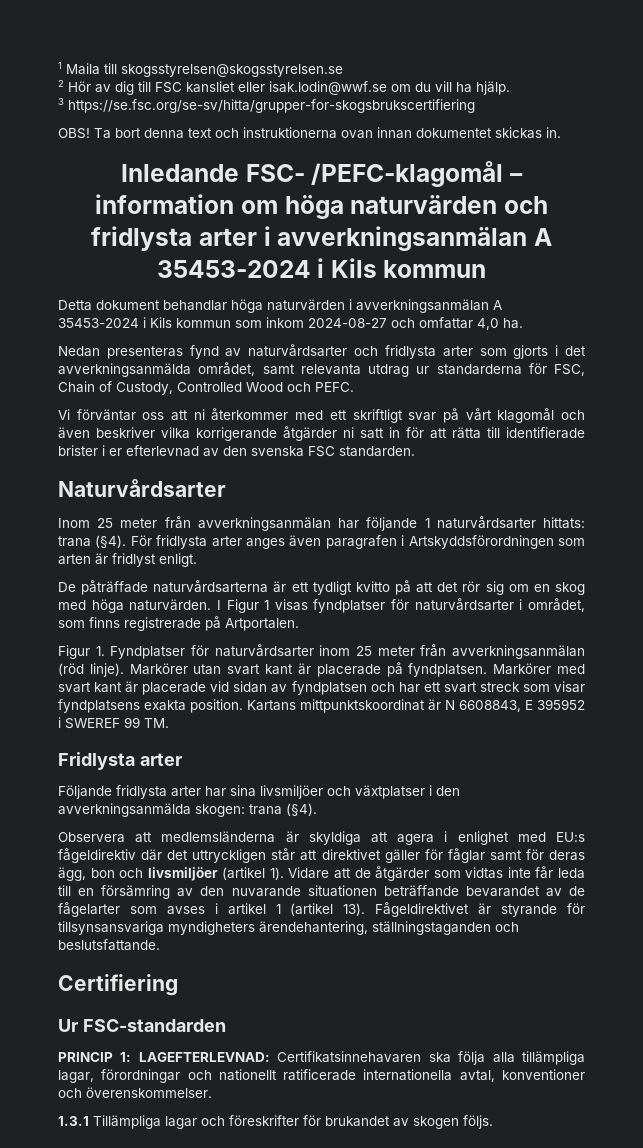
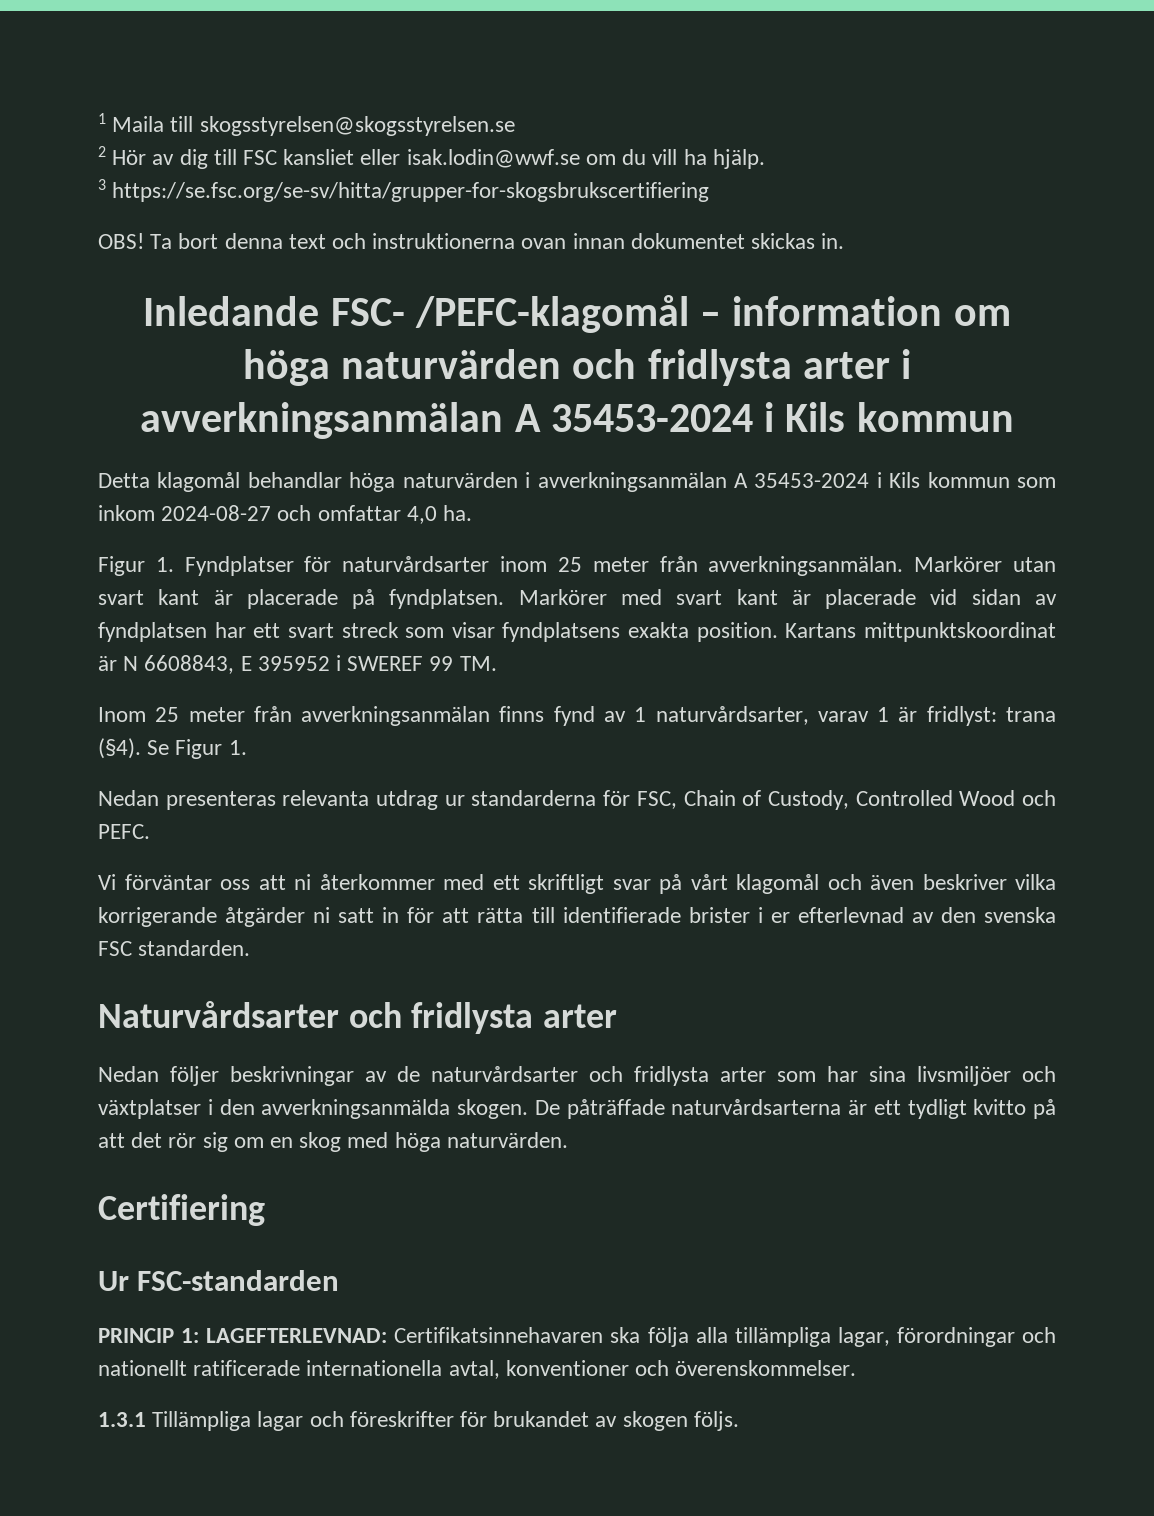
- Detta dokument behandlar höga naturvärden i avverkningsanmälan A 35453-2024 i Kils kommun som inkom 2024-08-27 och omfattar 4,0 ha.
+ Detta klagomål behandlar höga naturvärden i avverkningsanmälan A 35453-2024 i Kils kommun som inkom 2024-08-27 och omfattar 4,0 ha.
- Nedan presenteras fynd av naturvårdsarter och fridlysta arter som gjorts i det avverkningsanmälda området, samt relevanta utdrag ur standarderna för FSC, Chain of Custody, Controlled Wood och PEFC.
+ Figur 1. Fyndplatser för naturvårdsarter inom 25 meter från avverkningsanmälan. Markörer utan svart kant är placerade på fyndplatsen. Markörer med svart kant är placerade vid sidan av fyndplatsen har ett svart streck som visar fyndplatsens exakta position. Kartans mittpunktskoordinat är N 6608843, E 395952 i SWEREF 99 TM.
+ Inom 25 meter från avverkningsanmälan finns fynd av 1 naturvårdsarter, varav 1 är fridlyst: trana (§4). Se Figur 1.
+ Nedan presenteras relevanta utdrag ur standarderna för FSC, Chain of Custody, Controlled Wood och PEFC.
- Naturvårdsarter
- Inom 25 meter från avverkningsanmälan har följande 1 naturvårdsarter hittats: trana (§4). För fridlysta arter anges även paragrafen i Artskyddsförordningen som arten är fridlyst enligt.
- De påträffade naturvårdsarterna är ett tydligt kvitto på att det rör sig om en skog med höga naturvärden. I Figur 1 visas fyndplatser för naturvårdsarter i området, som finns registrerade på Artportalen.
- Figur 1. Fyndplatser för naturvårdsarter inom 25 meter från avverkningsanmälan (röd linje). Markörer utan svart kant är placerade på fyndplatsen. Markörer med svart kant är placerade vid sidan av fyndplatsen och har ett svart streck som visar fyndplatsens exakta position. Kartans mittpunktskoordinat är N 6608843, E 395952 i SWEREF 99 TM.
- Fridlysta arter
- Följande fridlysta arter har sina livsmiljöer och växtplatser i den avverkningsanmälda skogen: trana (§4).
- Observera att medlemsländerna är skyldiga att agera i enlighet med EU:s fågeldirektiv där det uttryckligen står att direktivet gäller för fåglar samt för deras ägg, bon och livsmiljöer (artikel 1). Vidare att de åtgärder som vidtas inte får leda till en försämring av den nuvarande situationen beträffande bevarandet av de fågelarter som avses i artikel 1 (artikel 13). Fågeldirektivet är styrande för tillsynsansvariga myndigheters ärendehantering, ställningstaganden och beslutsfattande.
+ Naturvårdsarter och fridlysta arter
+ Nedan följer beskrivningar av de naturvårdsarter och fridlysta arter som har sina livsmiljöer och växtplatser i den avverkningsanmälda skogen. De påträffade naturvårdsarterna är ett tydligt kvitto på att det rör sig om en skog med höga naturvärden.

